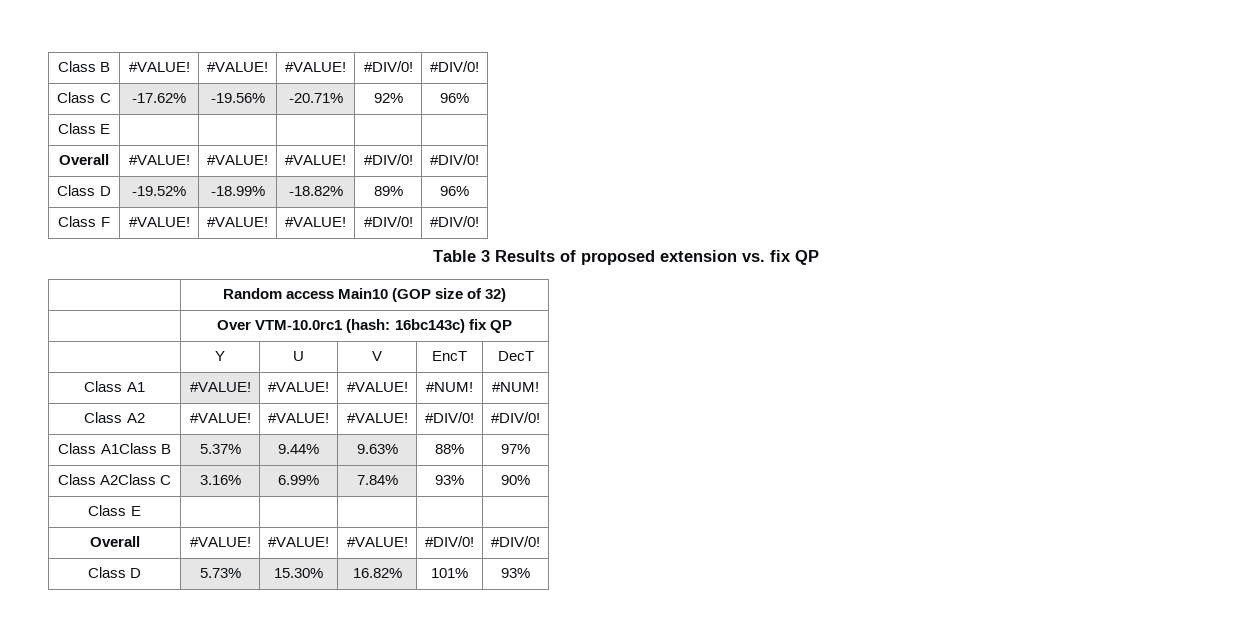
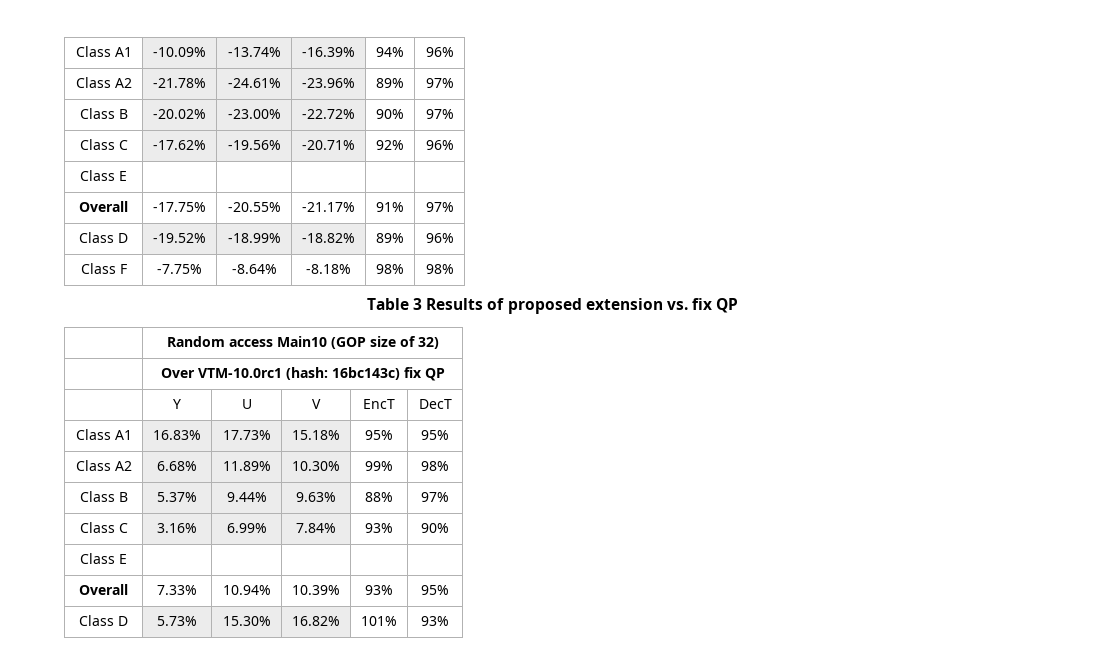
- Class B | #VALUE! | #VALUE! | #VALUE! | #DIV/0! | #DIV/0!
+ Class A1 | -10.09% | -13.74% | -16.39% | 94% | 96%
+ Class A2 | -21.78% | -24.61% | -23.96% | 89% | 97%
+ Class B | -20.02% | -23.00% | -22.72% | 90% | 97%
  Class C | -17.62% | -19.56% | -20.71% | 92% | 96%
  Class E | | | | |
- Overall | #VALUE! | #VALUE! | #VALUE! | #DIV/0! | #DIV/0!
+ Overall | -17.75% | -20.55% | -21.17% | 91% | 97%
- Class F | #VALUE! | #VALUE! | #VALUE! | #DIV/0! | #DIV/0!
+ Class F | -7.75% | -8.64% | -8.18% | 98% | 98%
- Class A1 | #VALUE! | #VALUE! | #VALUE! | #NUM! | #NUM!
- Class A2 | #VALUE! | #VALUE! | #VALUE! | #DIV/0! | #DIV/0!
- Class A1Class B | 5.37% | 9.44% | 9.63% | 88% | 97%
+ Class A1 | 16.83% | 17.73% | 15.18% | 95% | 95%
+ Class A2 | 6.68% | 11.89% | 10.30% | 99% | 98%
+ Class B | 5.37% | 9.44% | 9.63% | 88% | 97%
- Class A2Class C | 3.16% | 6.99% | 7.84% | 93% | 90%
+ Class C | 3.16% | 6.99% | 7.84% | 93% | 90%
  Class E | | | | |
- Overall | #VALUE! | #VALUE! | #VALUE! | #DIV/0! | #DIV/0!
+ Overall | 7.33% | 10.94% | 10.39% | 93% | 95%

